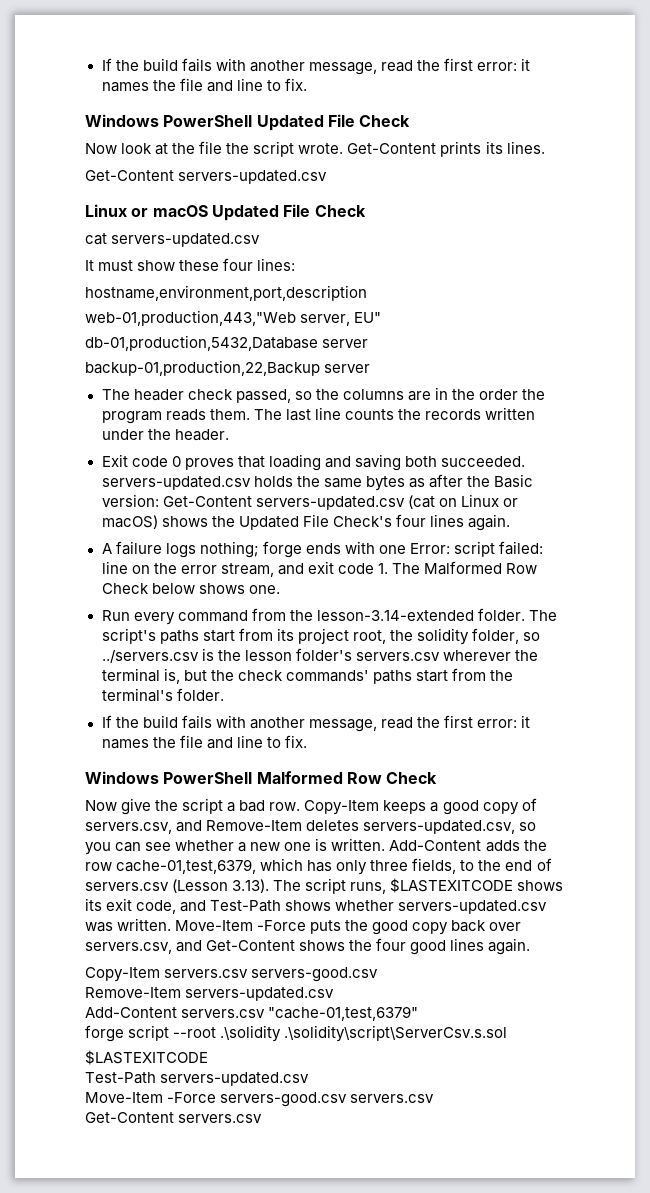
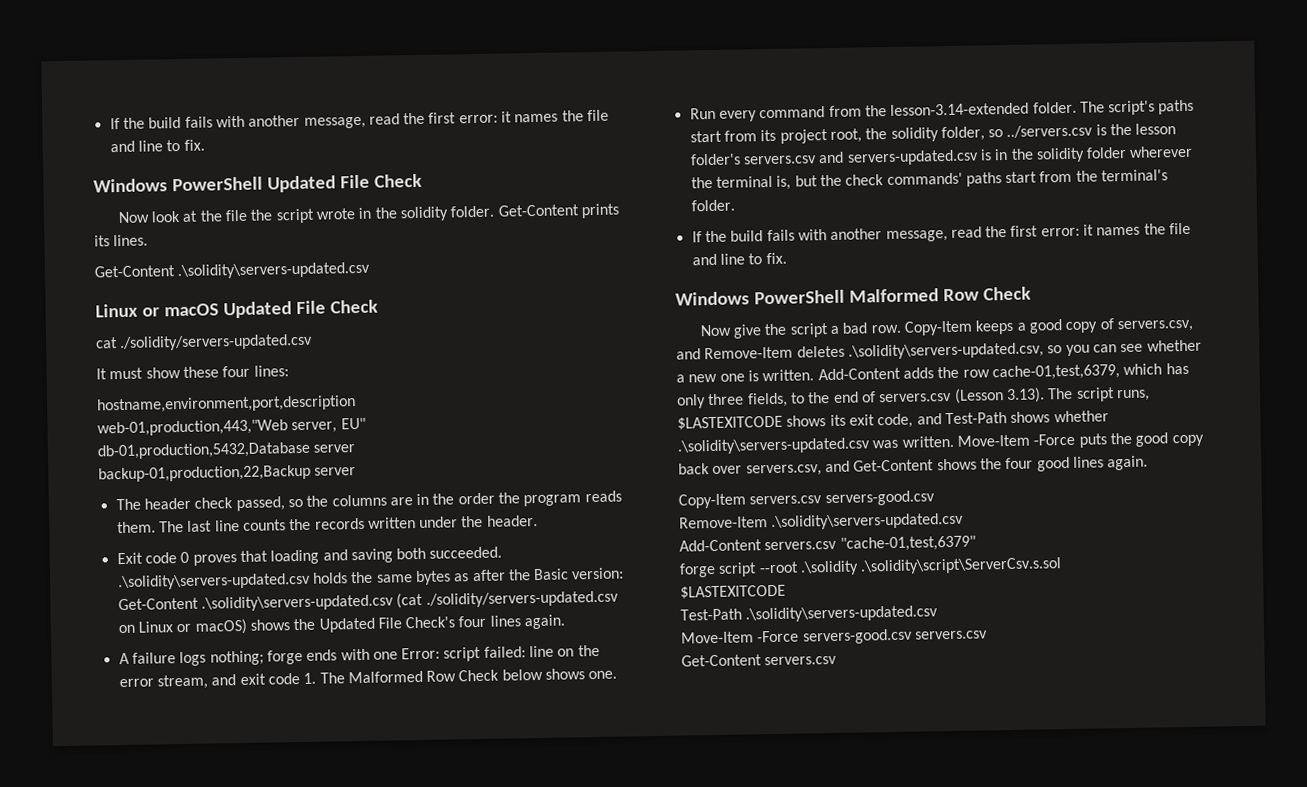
- Now look at the file the script wrote.
+ Now look at the file the script wrote in the solidity folder.
  Get-Content prints its lines.
- Get-Content servers-updated.csv
+ Get-Content .\solidity\servers-updated.csv
- cat servers-updated.csv
+ cat ./solidity/servers-updated.csv
- Exit code 0 proves that loading and saving both succeeded. servers-updated.csv holds the same bytes as after the Basic version: Get-Content servers-updated.csv (cat on Linux or macOS) shows the Updated File Check's four lines again.
+ Exit code 0 proves that loading and saving both succeeded. .\solidity\servers-updated.csv holds the same bytes as after the Basic version: Get-Content .\solidity\servers-updated.csv (cat ./solidity/servers-updated.csv on Linux or macOS) shows the Updated File Check's four lines again.
- The script's paths start from its project root, the solidity folder, so ../servers.csv is the lesson folder's servers.csv wherever the terminal is, but the check commands' paths start from the terminal's folder.
+ The script's paths start from its project root, the solidity folder, so ../servers.csv is the lesson folder's servers.csv and servers-updated.csv is in the solidity folder wherever the terminal is, but the check commands' paths start from the terminal's folder.
- Copy-Item keeps a good copy of servers.csv, and Remove-Item deletes servers-updated.csv, so you can see whether a new one is written.
+ Copy-Item keeps a good copy of servers.csv, and Remove-Item deletes .\solidity\servers-updated.csv, so you can see whether a new one is written.
- Add-Content adds the row cache-01,test,6379, which has only three fields, to the end of servers.csv (Lesson 3.13). The script runs, $LASTEXITCODE shows its exit code, and Test-Path shows whether servers-updated.csv was written.
+ Add-Content adds the row cache-01,test,6379, which has only three fields, to the end of servers.csv (Lesson 3.13). The script runs, $LASTEXITCODE shows its exit code, and Test-Path shows whether .\solidity\servers-updated.csv was written.
- Remove-Item servers-updated.csv
+ Remove-Item .\solidity\servers-updated.csv
- Test-Path servers-updated.csv
+ Test-Path .\solidity\servers-updated.csv

